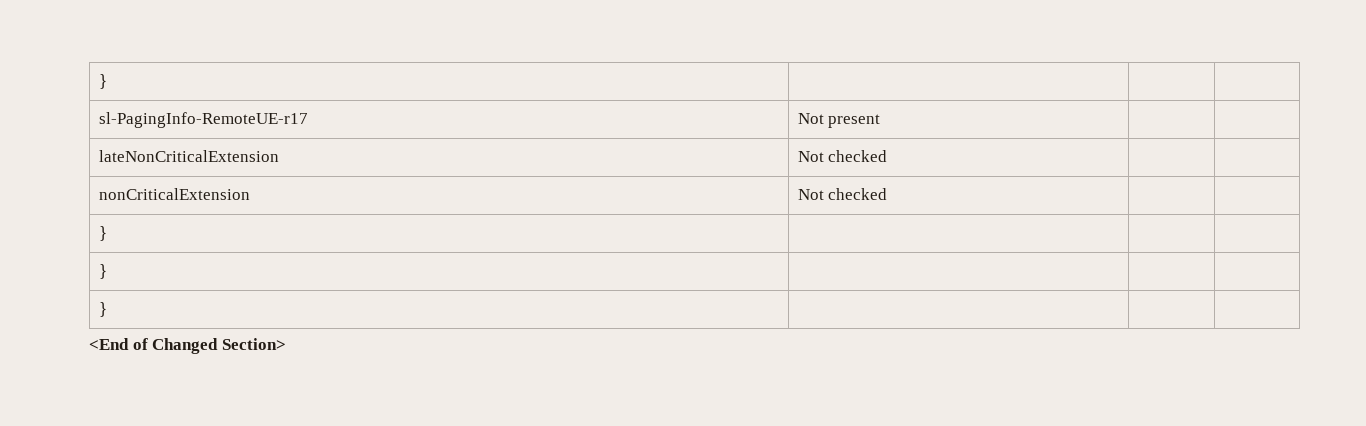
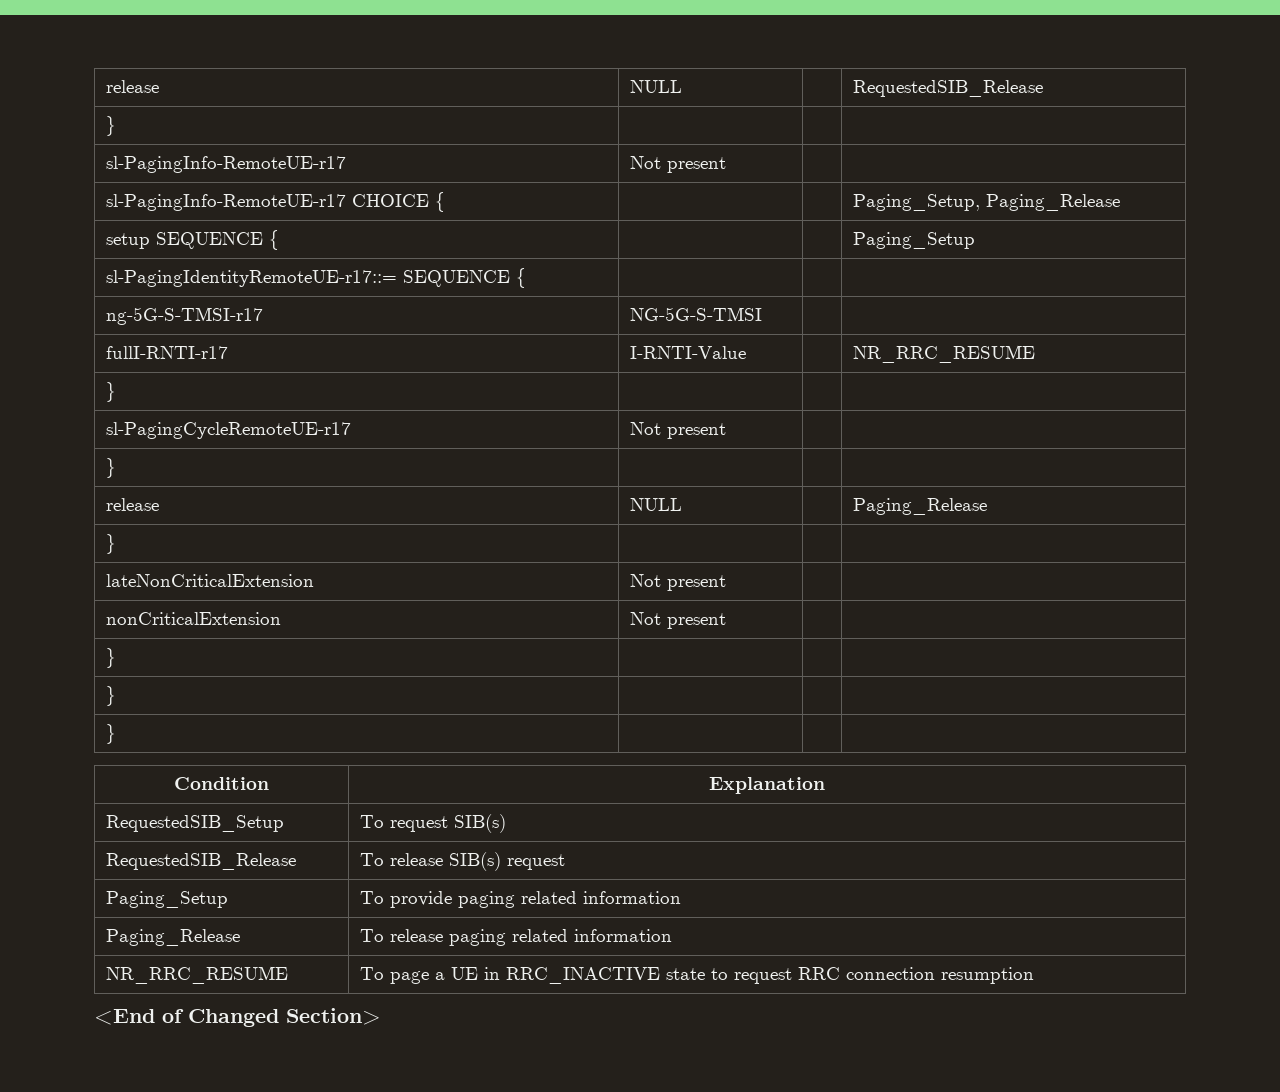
+ release | NULL | | RequestedSIB_Release
+ sl-PagingInfo-RemoteUE-r17 CHOICE { | | | Paging_Setup, Paging_Release
+ setup SEQUENCE { | | | Paging_Setup
+ sl-PagingIdentityRemoteUE-r17::= SEQUENCE { | | |
+ ng-5G-S-TMSI-r17 | NG-5G-S-TMSI | |
+ fullI-RNTI-r17 | I-RNTI-Value | | NR_RRC_RESUME
+ } | | |
+ sl-PagingCycleRemoteUE-r17 | Not present | |
+ } | | |
+ release | NULL | | Paging_Release
+ } | | |
- lateNonCriticalExtension | Not checked | |
+ lateNonCriticalExtension | Not present | |
- nonCriticalExtension | Not checked | |
+ nonCriticalExtension | Not present | |
+ Condition | Explanation
+ RequestedSIB_Setup | To request SIB(s)
+ RequestedSIB_Release | To release SIB(s) request
+ Paging_Setup | To provide paging related information
+ Paging_Release | To release paging related information
+ NR_RRC_RESUME | To page a UE in RRC_INACTIVE state to request RRC connection resumption

